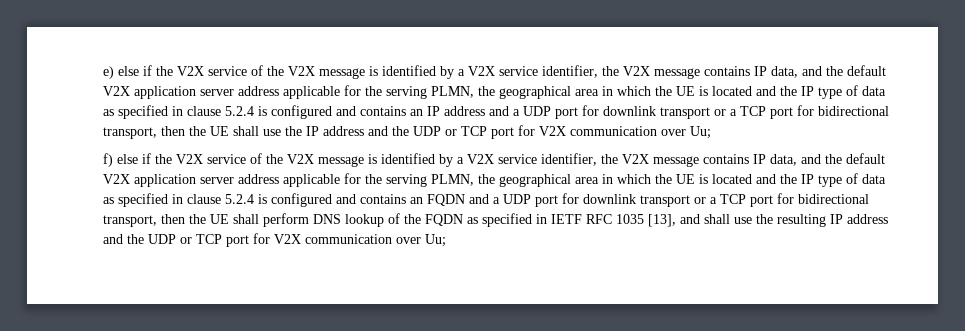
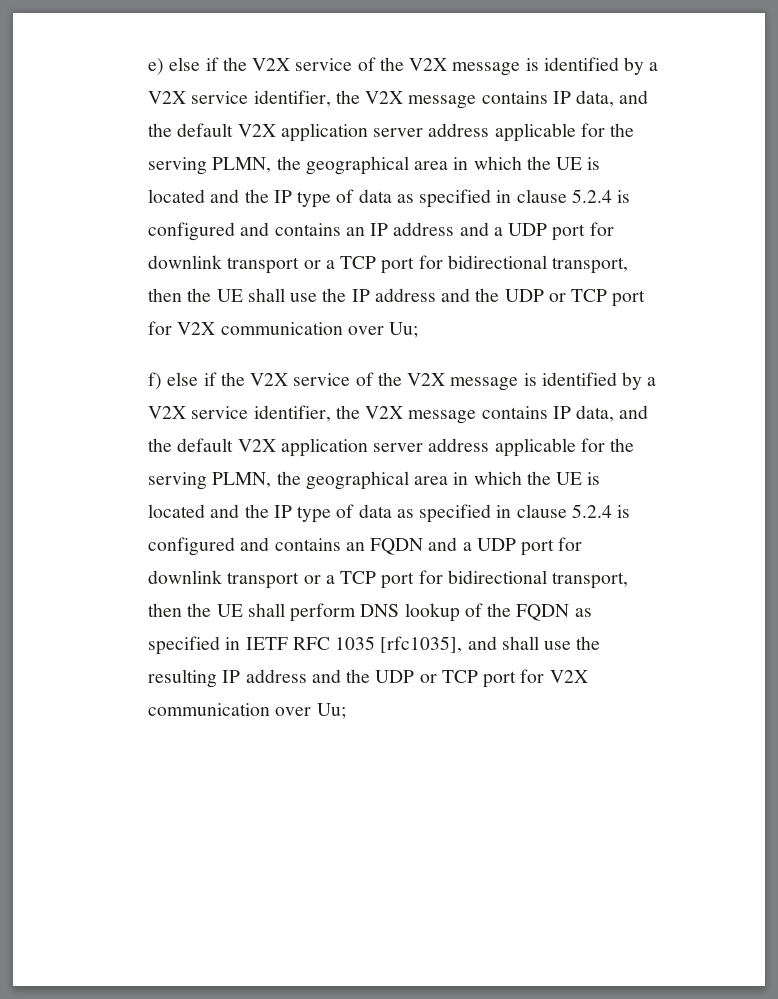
- f) else if the V2X service of the V2X message is identified by a V2X service identifier, the V2X message contains IP data, and the default V2X application server address applicable for the serving PLMN, the geographical area in which the UE is located and the IP type of data as specified in clause 5.2.4 is configured and contains an FQDN and a UDP port for downlink transport or a TCP port for bidirectional transport, then the UE shall perform DNS lookup of the FQDN as specified in IETF RFC 1035 [13], and shall use the resulting IP address and the UDP or TCP port for V2X communication over Uu;
+ f) else if the V2X service of the V2X message is identified by a V2X service identifier, the V2X message contains IP data, and the default V2X application server address applicable for the serving PLMN, the geographical area in which the UE is located and the IP type of data as specified in clause 5.2.4 is configured and contains an FQDN and a UDP port for downlink transport or a TCP port for bidirectional transport, then the UE shall perform DNS lookup of the FQDN as specified in IETF RFC 1035 [rfc1035], and shall use the resulting IP address and the UDP or TCP port for V2X communication over Uu;

